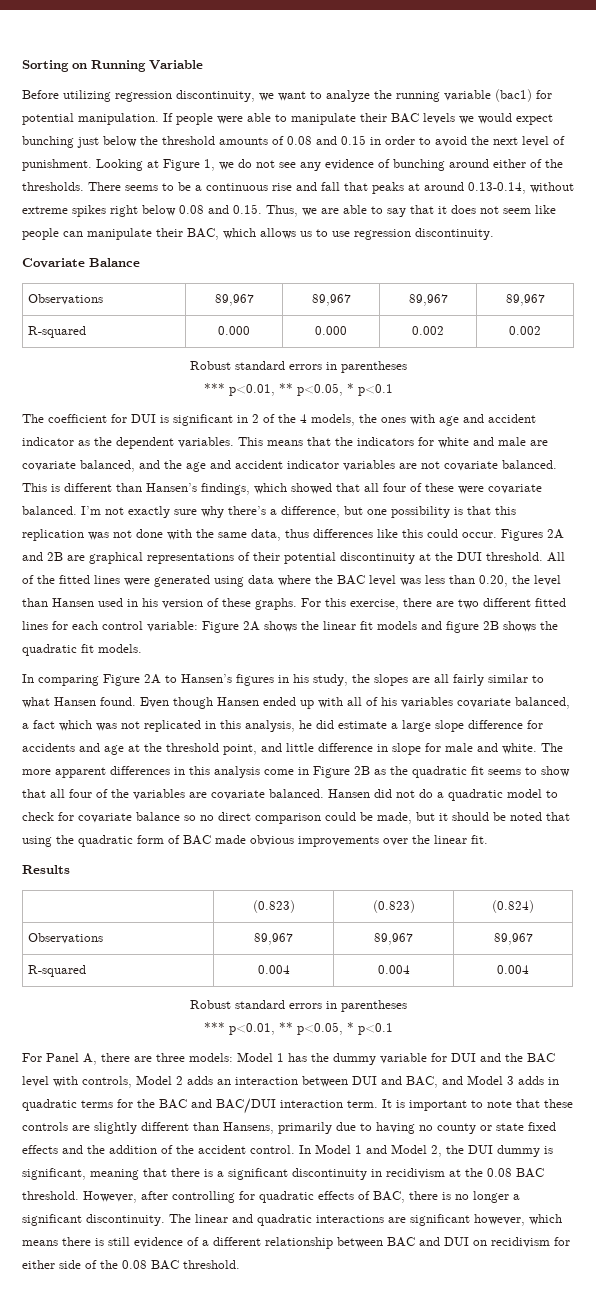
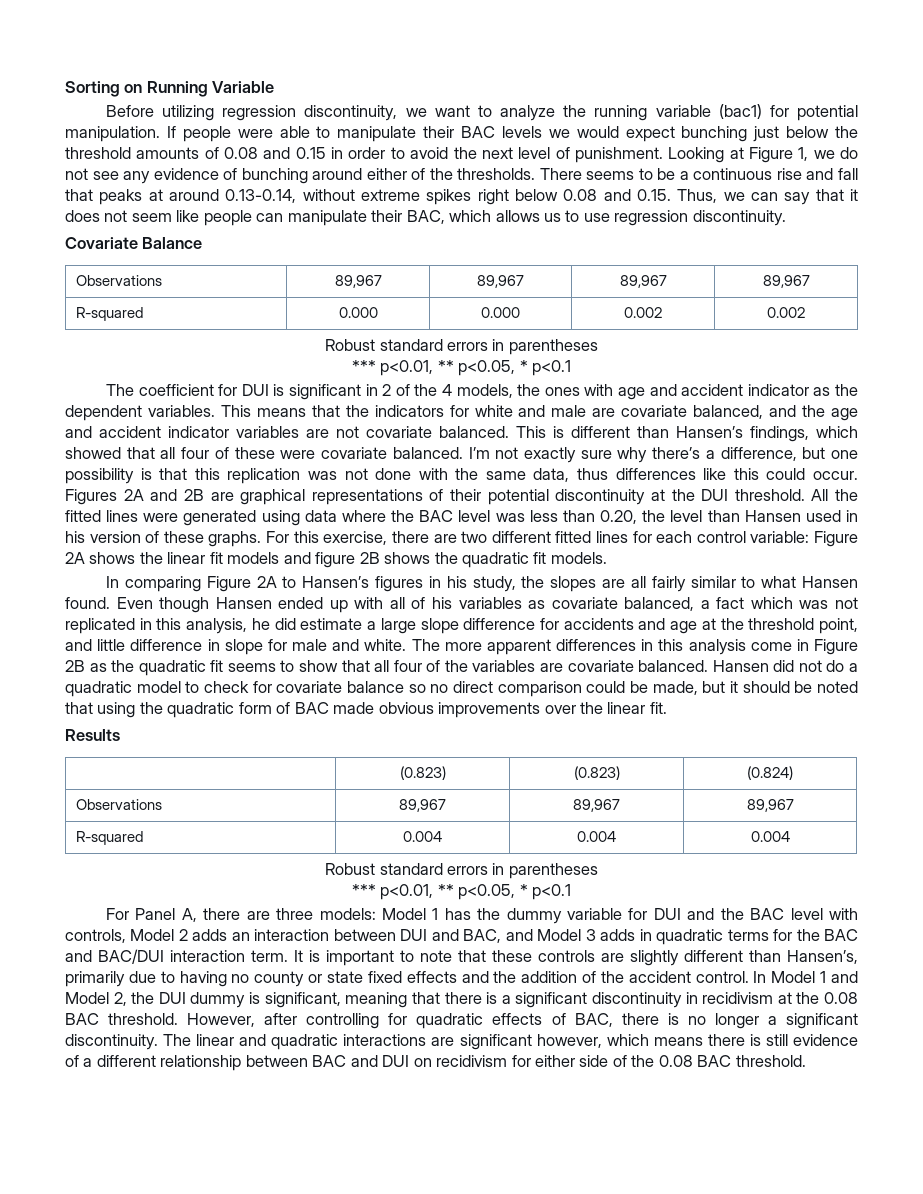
- There seems to be a continuous rise and fall that peaks at around 0.13-0.14, without extreme spikes right below 0.08 and 0.15. Thus, we are able to say that it does not seem like people can manipulate their BAC, which allows us to use regression discontinuity.
+ There seems to be a continuous rise and fall that peaks at around 0.13-0.14, without extreme spikes right below 0.08 and 0.15. Thus, we can say that it does not seem like people can manipulate their BAC, which allows us to use regression discontinuity.
- All of the fitted lines were generated using data where the BAC level was less than 0.20, the level than Hansen used in his version of these graphs.
+ All the fitted lines were generated using data where the BAC level was less than 0.20, the level than Hansen used in his version of these graphs.
- Even though Hansen ended up with all of his variables covariate balanced, a fact which was not replicated in this analysis, he did estimate a large slope difference for accidents and age at the threshold point, and little difference in slope for male and white.
+ Even though Hansen ended up with all of his variables as covariate balanced, a fact which was not replicated in this analysis, he did estimate a large slope difference for accidents and age at the threshold point, and little difference in slope for male and white.
- It is important to note that these controls are slightly different than Hansens, primarily due to having no county or state fixed effects and the addition of the accident control.
+ It is important to note that these controls are slightly different than Hansen’s, primarily due to having no county or state fixed effects and the addition of the accident control.

